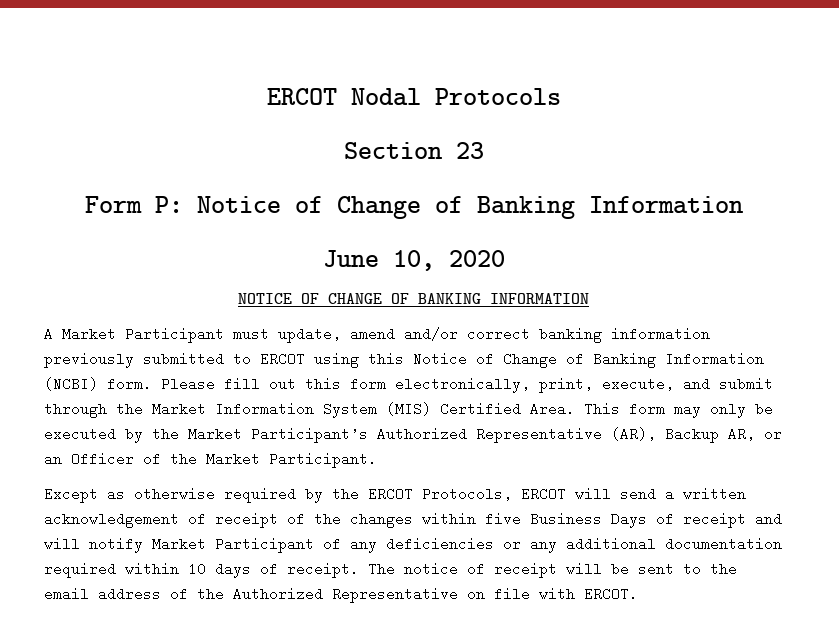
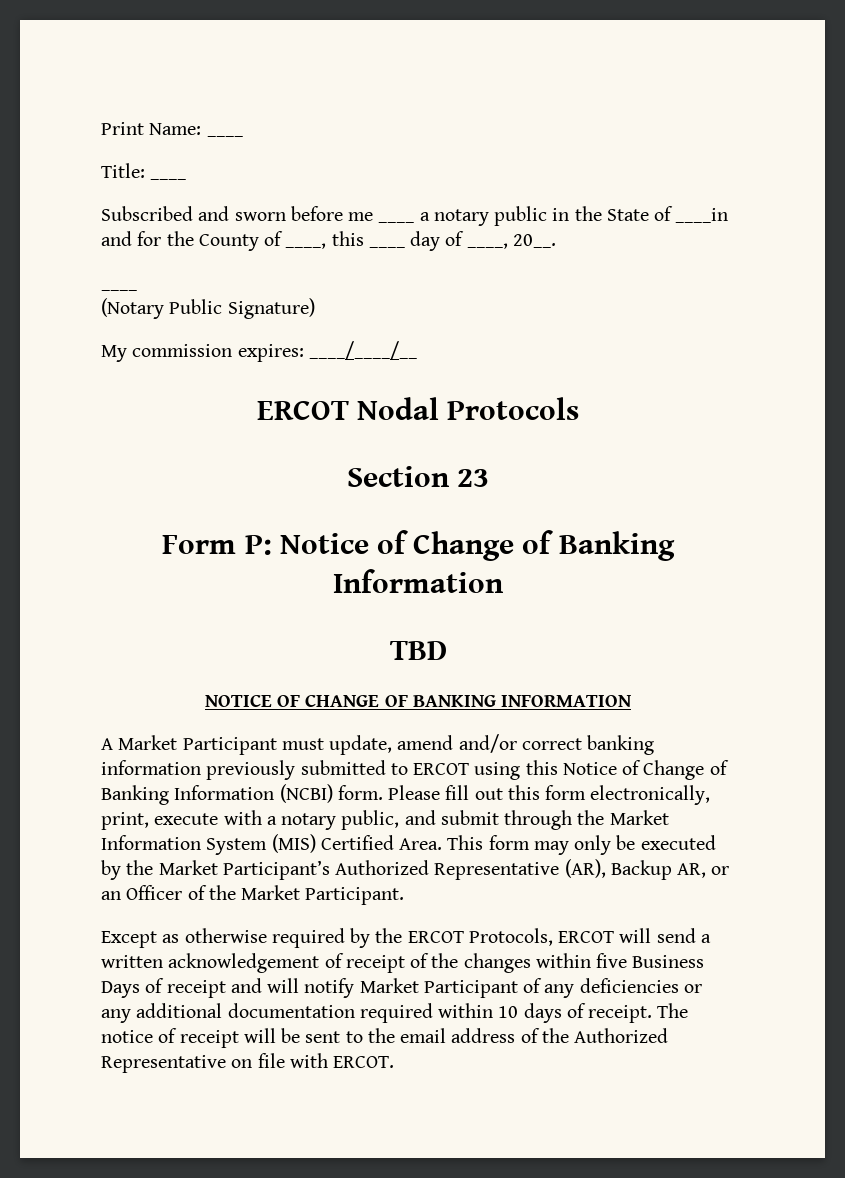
+ Print Name: ____
+ Title: ____
+ Subscribed and sworn before me ____ a notary public in the State of ____in and for the County of ____, this ____ day of ____, 20__.
+ ____
+ (Notary Public Signature)
+ My commission expires: ____/____/__
- June 10, 2020
+ TBD
- Please fill out this form electronically, print, execute, and submit through the Market Information System (MIS) Certified Area.
+ Please fill out this form electronically, print, execute with a notary public, and submit through the Market Information System (MIS) Certified Area.

